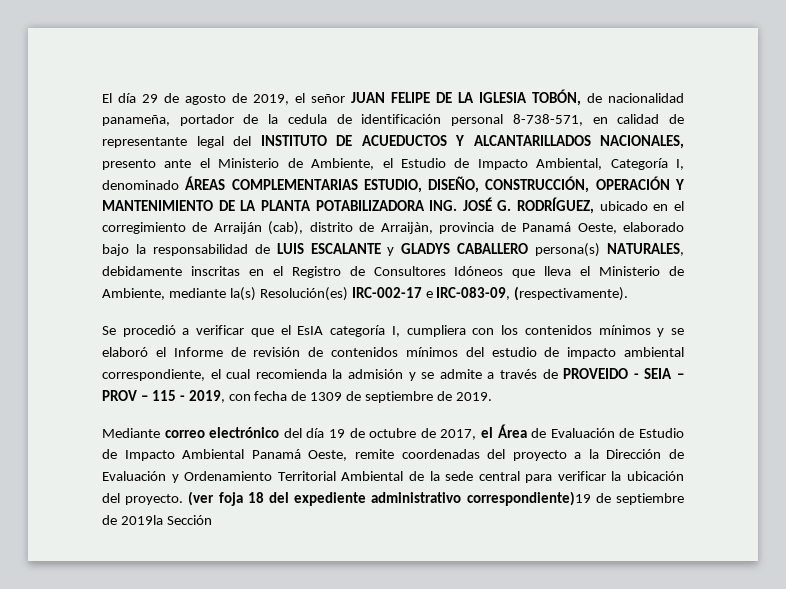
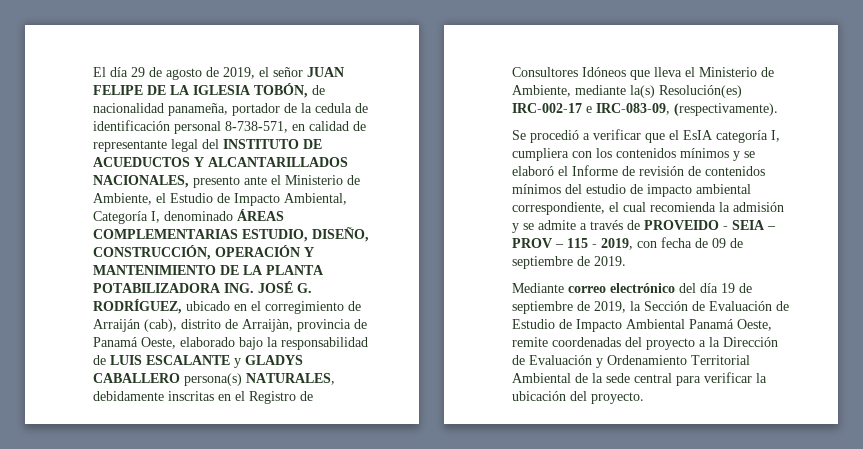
- Se procedió a verificar que el EsIA categoría I, cumpliera con los contenidos mínimos y se elaboró el Informe de revisión de contenidos mínimos del estudio de impacto ambiental correspondiente, el cual recomienda la admisión y se admite a través de PROVEIDO - SEIA – PROV – 115 - 2019, con fecha de 1309 de septiembre de 2019.
+ Se procedió a verificar que el EsIA categoría I, cumpliera con los contenidos mínimos y se elaboró el Informe de revisión de contenidos mínimos del estudio de impacto ambiental correspondiente, el cual recomienda la admisión y se admite a través de PROVEIDO - SEIA – PROV – 115 - 2019, con fecha de 09 de septiembre de 2019.
- Mediante correo electrónico del día 19 de octubre de 2017, el Área de Evaluación de Estudio de Impacto Ambiental Panamá Oeste, remite coordenadas del proyecto a la Dirección de Evaluación y Ordenamiento Territorial Ambiental de la sede central para verificar la ubicación del proyecto. (ver foja 18 del expediente administrativo correspondiente)19 de septiembre de 2019la Sección
+ Mediante correo electrónico del día 19 de septiembre de 2019, la Sección de Evaluación de Estudio de Impacto Ambiental Panamá Oeste, remite coordenadas del proyecto a la Dirección de Evaluación y Ordenamiento Territorial Ambiental de la sede central para verificar la ubicación del proyecto.

